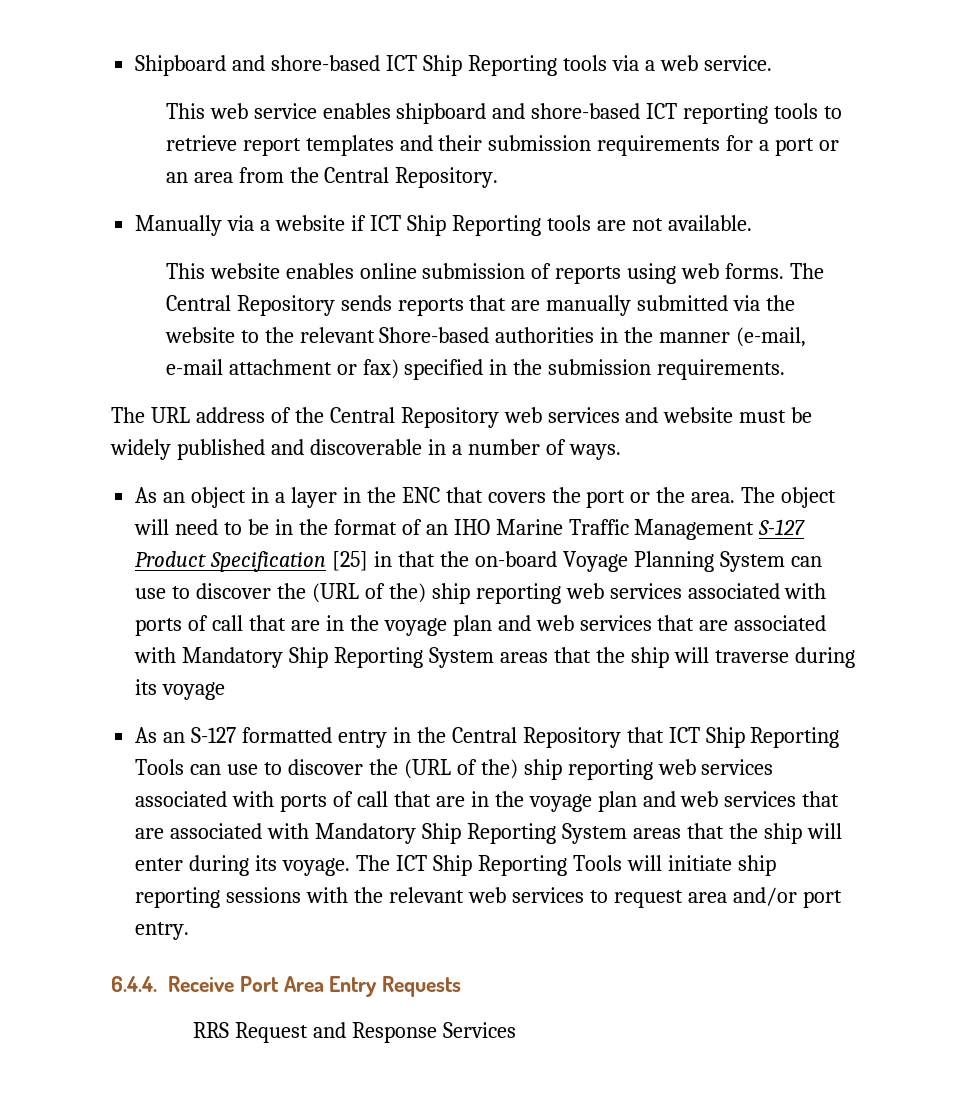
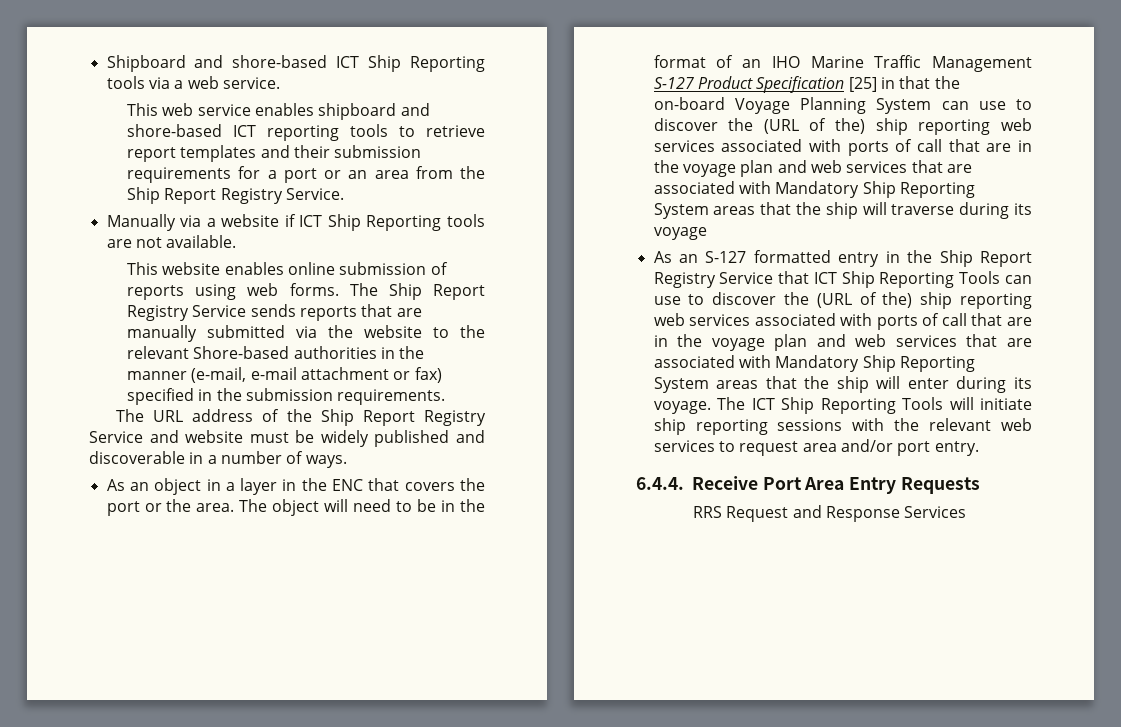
- This web service enables shipboard and shore-based ICT reporting tools to retrieve report templates and their submission requirements for a port or an area from the Central Repository.
+ This web service enables shipboard and shore-based ICT reporting tools to retrieve report templates and their submission requirements for a port or an area from the Ship Report Registry Service.
- The Central Repository sends reports that are manually submitted via the website to the relevant Shore-based authorities in the manner (e-mail, e-mail attachment or fax) specified in the submission requirements.
+ The Ship Report Registry Service sends reports that are manually submitted via the website to the relevant Shore-based authorities in the manner (e-mail, e-mail attachment or fax) specified in the submission requirements.
- The URL address of the Central Repository web services and website must be widely published and discoverable in a number of ways.
+ The URL address of the Ship Report Registry Service and website must be widely published and discoverable in a number of ways.
- As an S-127 formatted entry in the Central Repository that ICT Ship Reporting Tools can use to discover the (URL of the) ship reporting web services associated with ports of call that are in the voyage plan and web services that are associated with Mandatory Ship Reporting System areas that the ship will enter during its voyage.
+ As an S-127 formatted entry in the Ship Report Registry Service that ICT Ship Reporting Tools can use to discover the (URL of the) ship reporting web services associated with ports of call that are in the voyage plan and web services that are associated with Mandatory Ship Reporting System areas that the ship will enter during its voyage.

